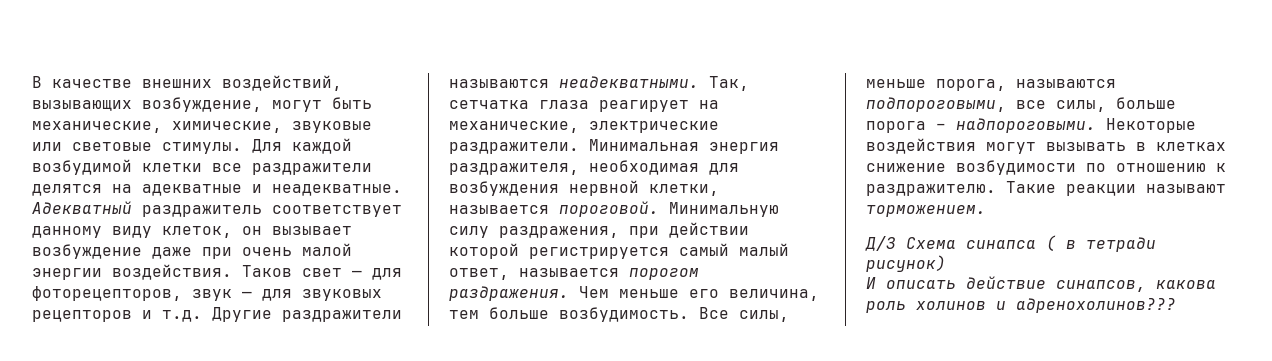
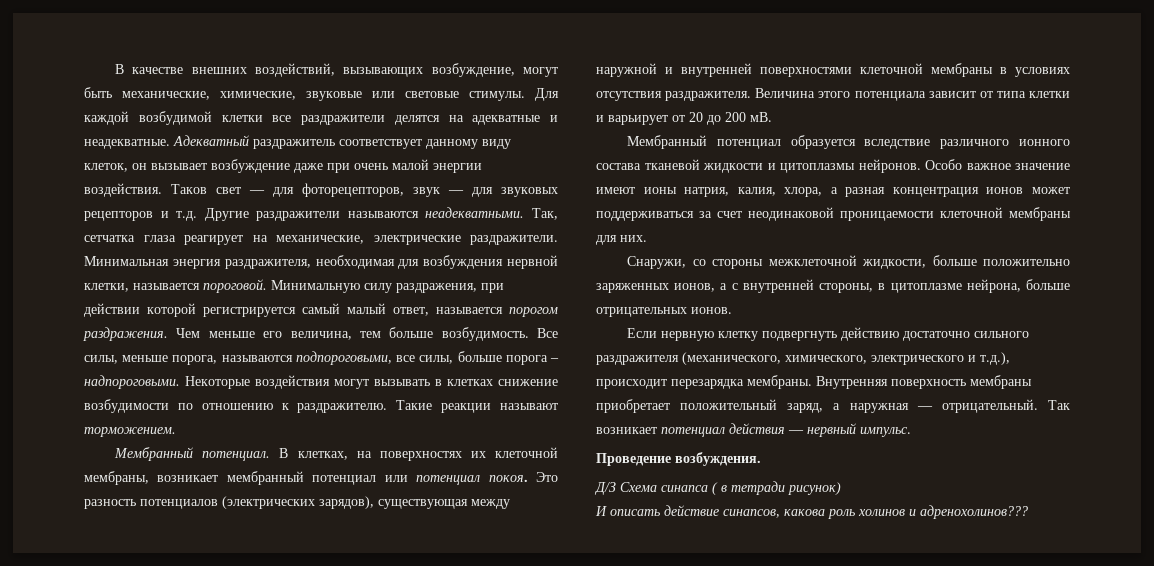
+ Мембранный потенциал. В клетках, на поверхностях их клеточной мембраны, возникает мембранный потенциал или потенциал покоя. Это разность потенциалов (электрических зарядов), существующая между наружной и внутренней поверхностями клеточной мембраны в условиях отсутствия раздражителя. Величина этого потенциала зависит от типа клетки и варьирует от 20 до 200 мВ.
+ Мембранный потенциал образуется вследствие различного ионного состава тканевой жидкости и цитоплазмы нейронов. Особо важное значение имеют ионы натрия, калия, хлора, а разная концентрация ионов может поддерживаться за счет неодинаковой проницаемости клеточной мембраны для них.
+ Снаружи, со стороны межклеточной жидкости, больше положительно заряженных ионов, а с внутренней стороны, в цитоплазме нейрона, больше отрицательных ионов.
+ Если нервную клетку подвергнуть действию достаточно сильного раздражителя (механического, химического, электрического и т.д.), происходит перезарядка мембраны. Внутренняя поверхность мембраны приобретает положительный заряд, а наружная — отрицательный. Так возникает потенциал действия — нервный импульс.
+ Проведение возбуждения.

